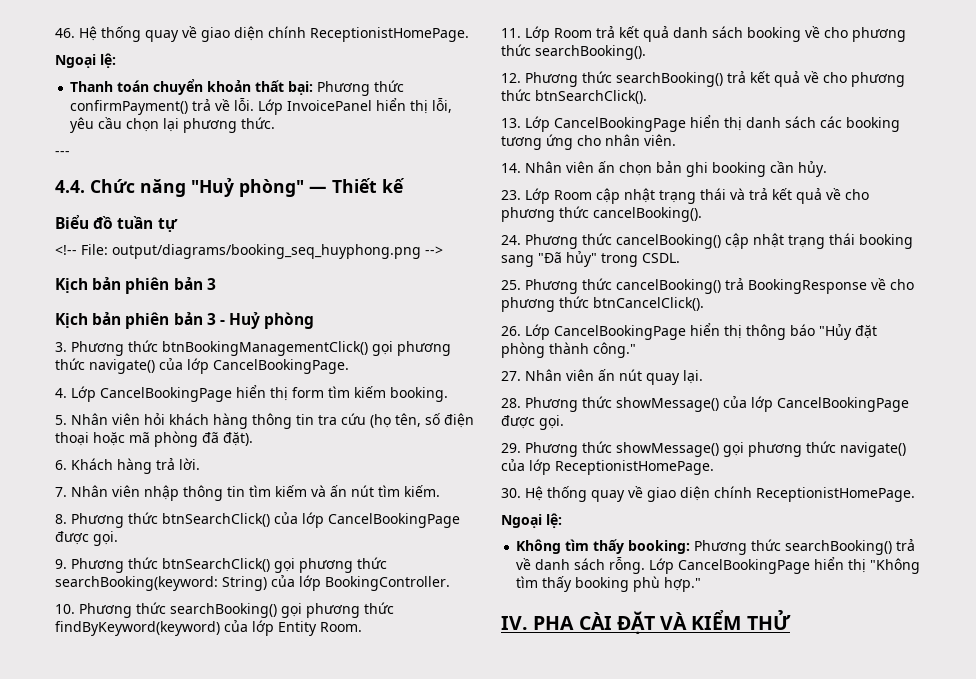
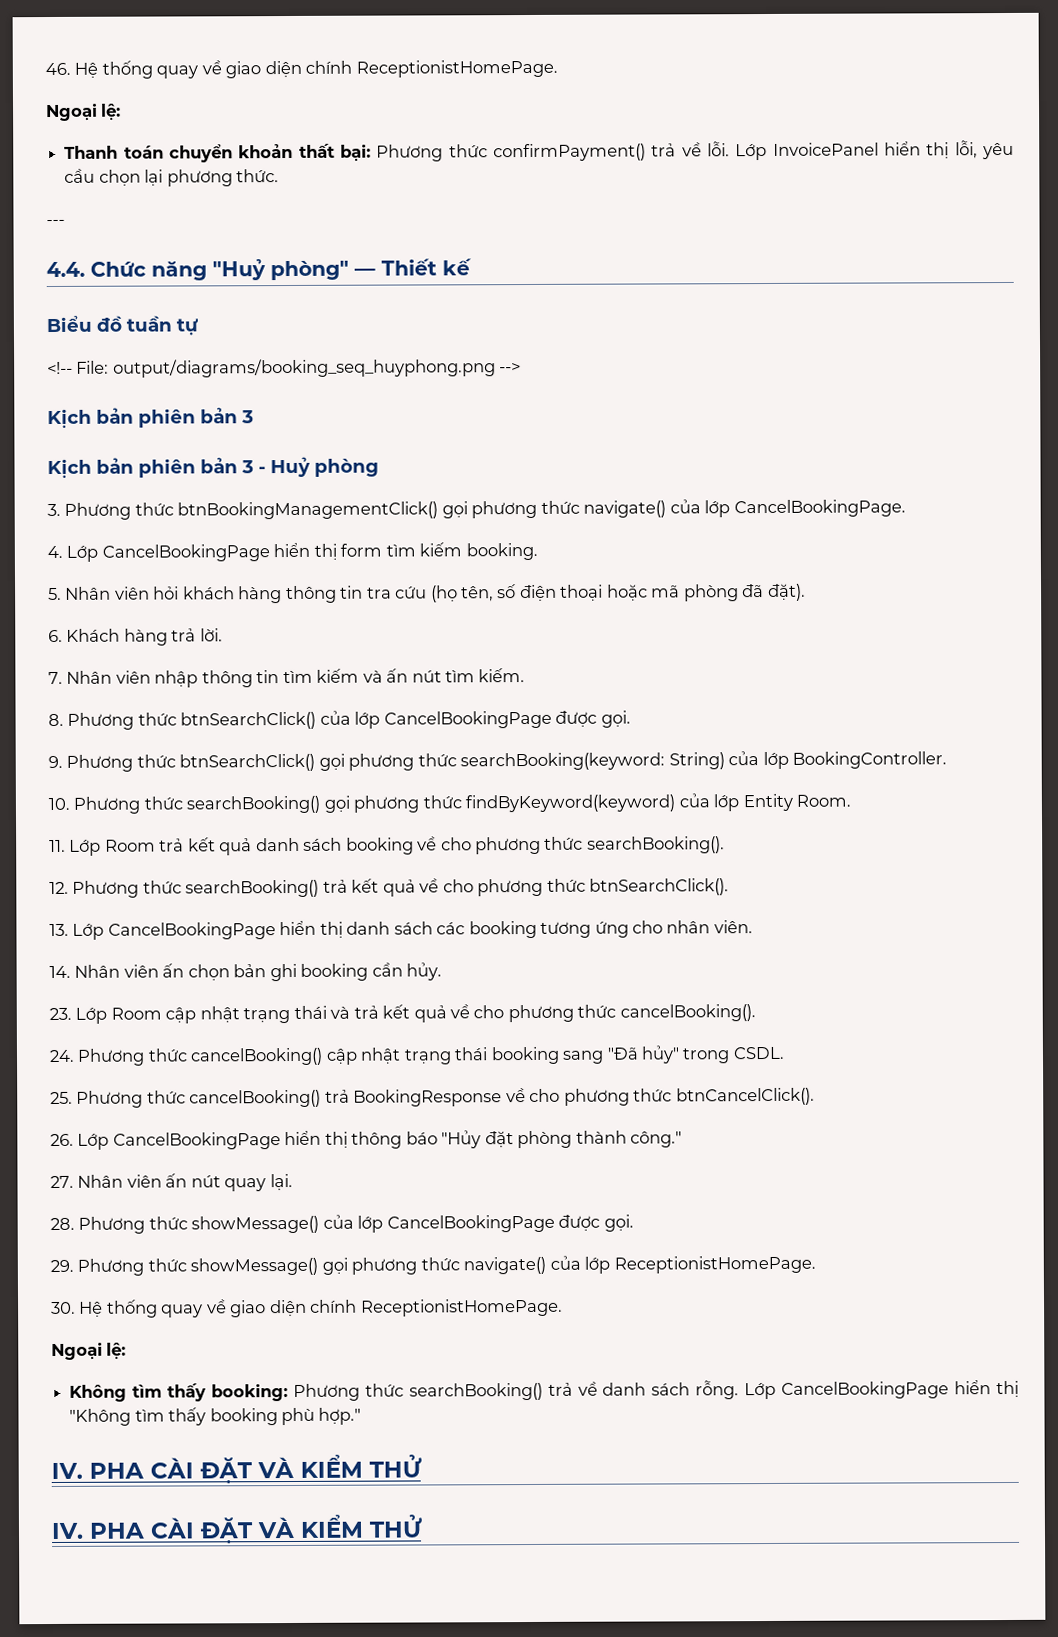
  Lớp CancelBookingPage hiển thị "Không tìm thấy booking phù hợp."
+ IV. PHA CÀI ĐẶT VÀ KIỂM THỬ

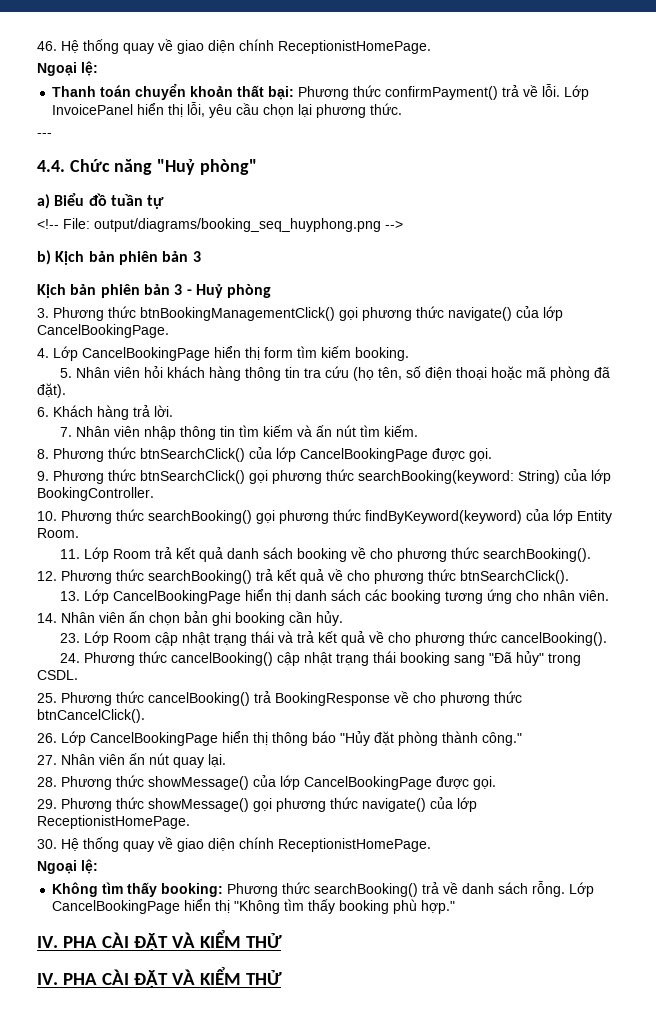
- 4.4. Chức năng "Huỷ phòng" — Thiết kế
- Biểu đồ tuần tự
+ 4.4. Chức năng "Huỷ phòng"
+ a) Biểu đồ tuần tự
  <!-- File: output/diagrams/booking_seq_huyphong.png -->
- Kịch bản phiên bản 3
+ b) Kịch bản phiên bản 3

